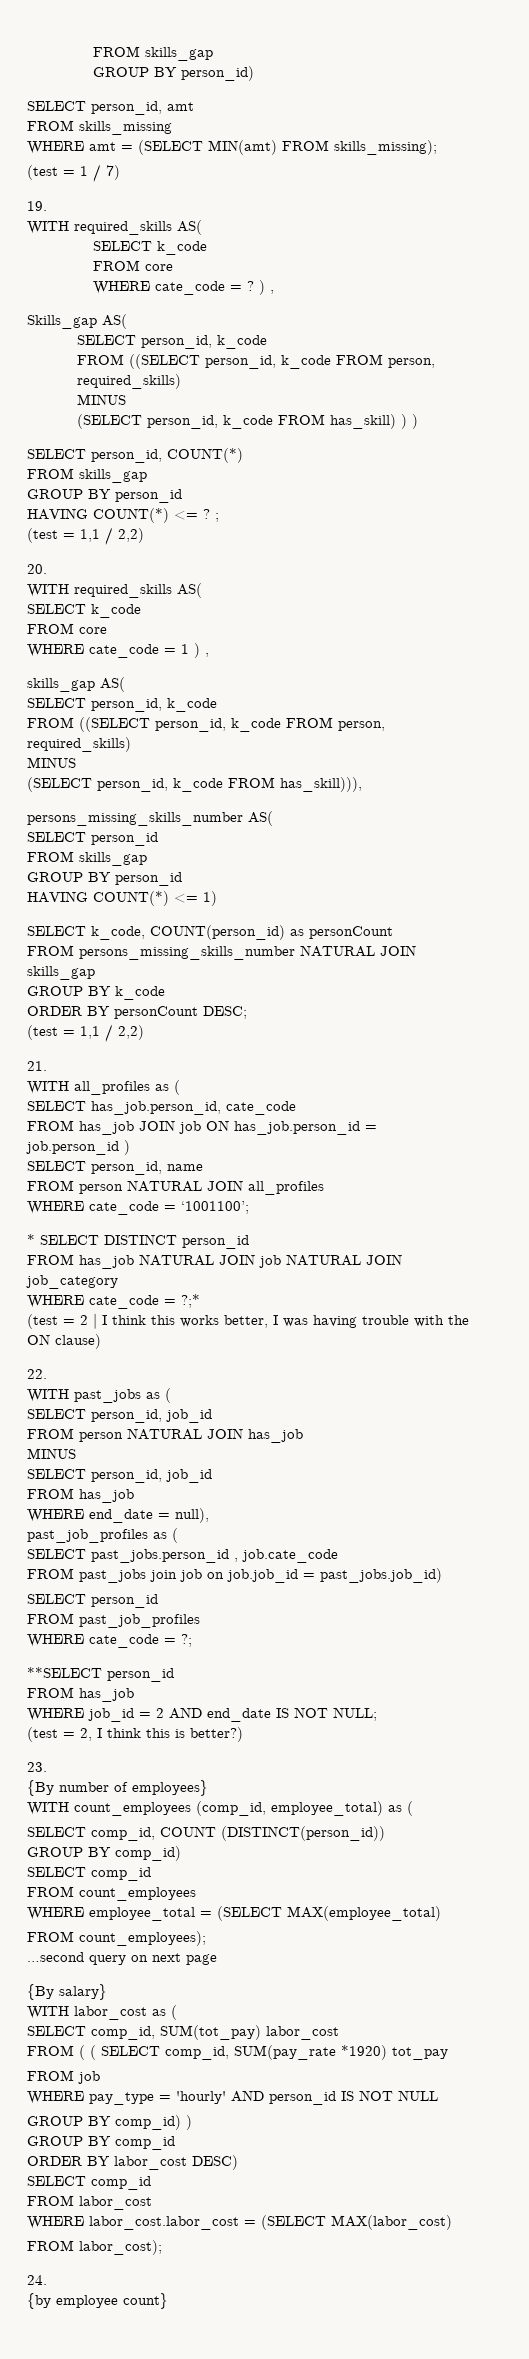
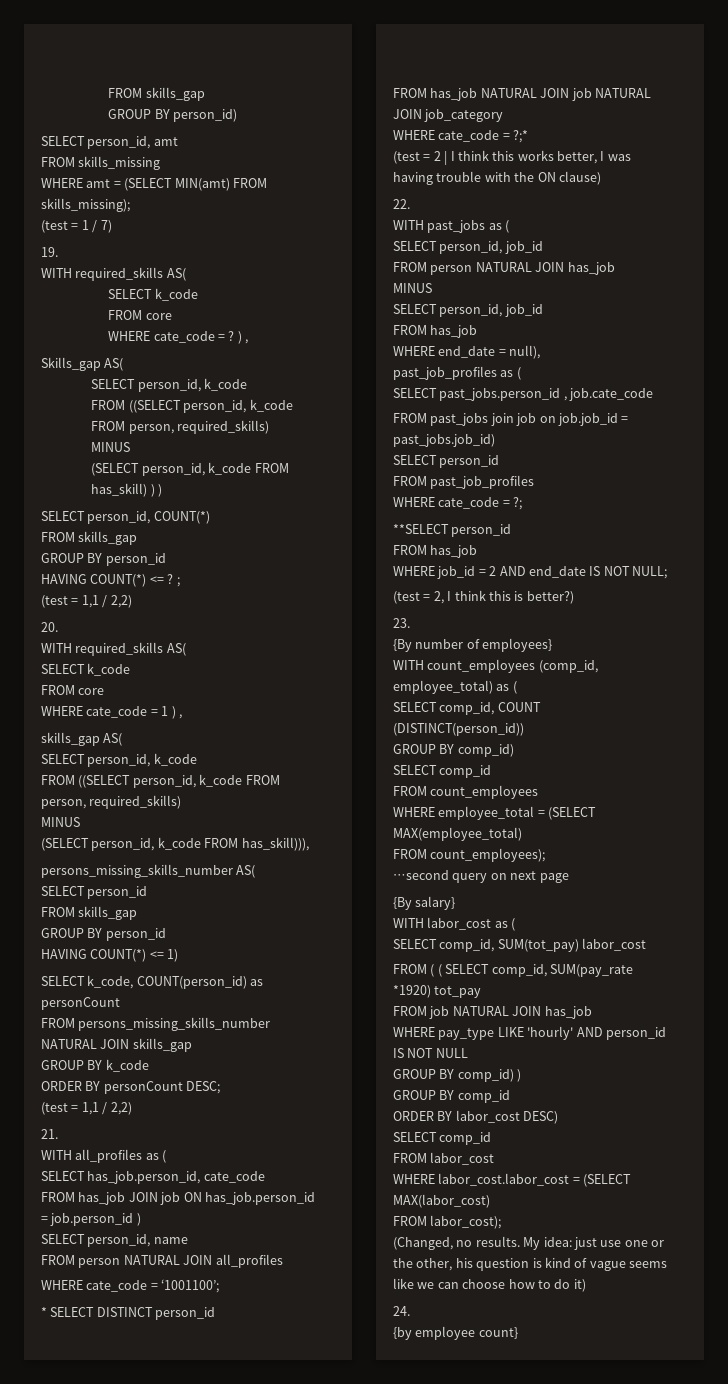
- FROM job
+ FROM job NATURAL JOIN has_job
- WHERE pay_type = 'hourly' AND person_id IS NOT NULL
+ WHERE pay_type LIKE 'hourly' AND person_id IS NOT NULL
+ (Changed, no results. My idea: just use one or the other, his question is kind of vague seems like we can choose how to do it)

